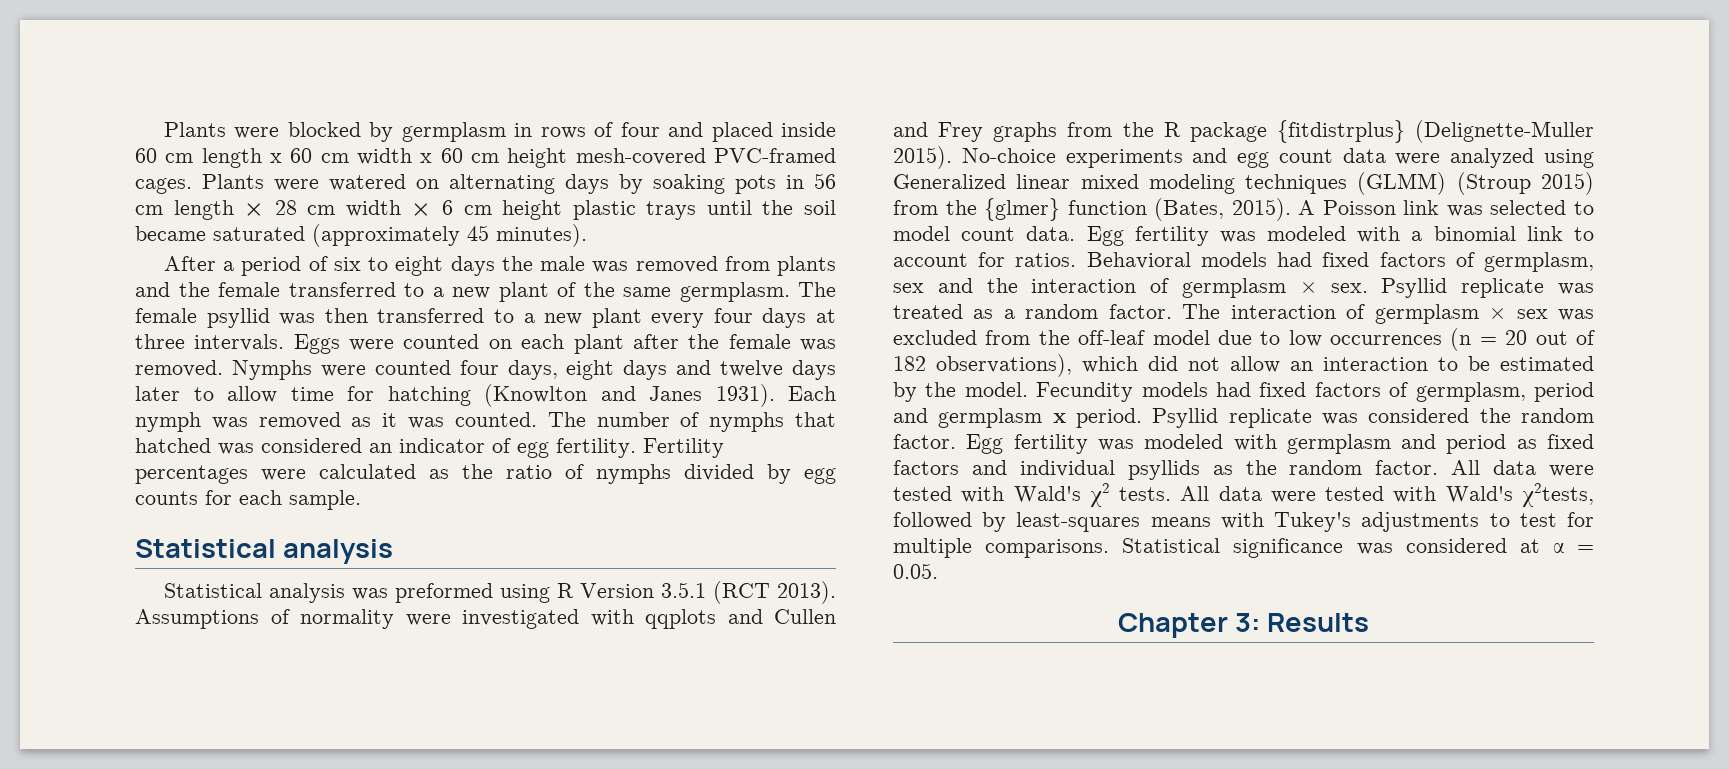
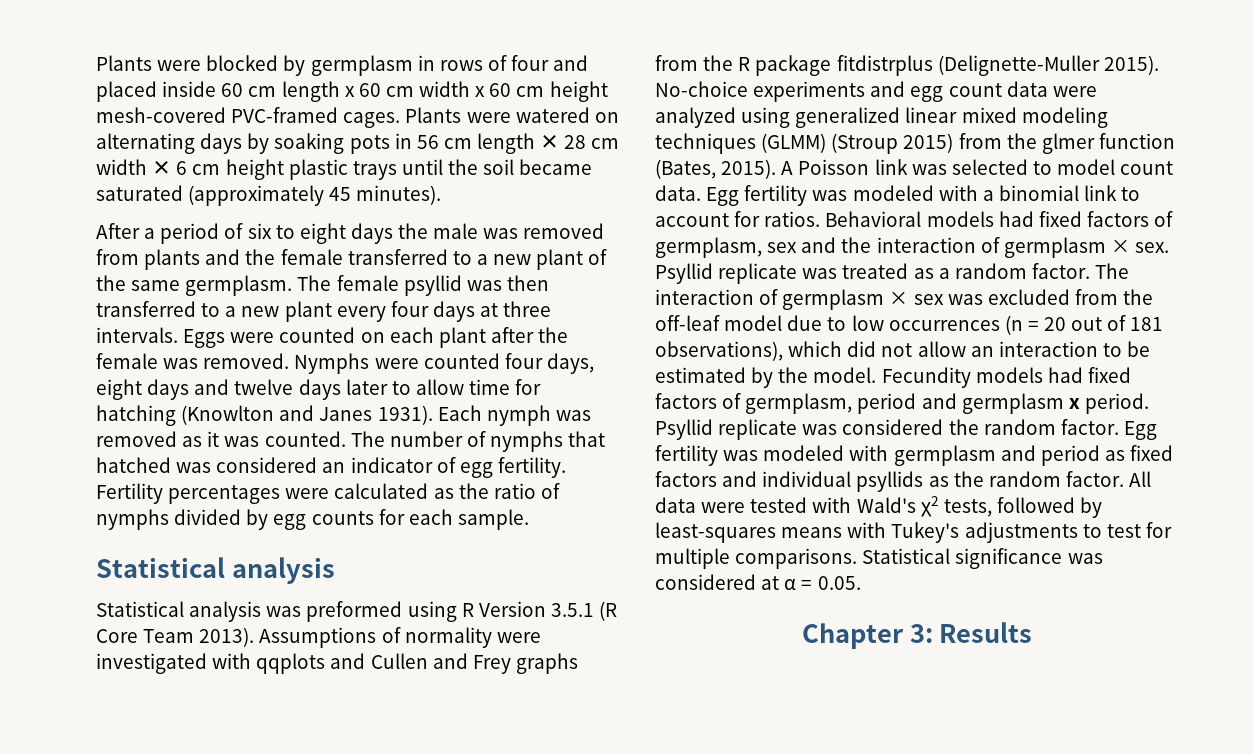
- Statistical analysis was preformed using R Version 3.5.1 (RCT 2013).
+ Statistical analysis was preformed using R Version 3.5.1 (R Core Team 2013).
- Assumptions of normality were investigated with qqplots and Cullen and Frey graphs from the R package {fitdistrplus} (Delignette-Muller 2015).
+ Assumptions of normality were investigated with qqplots and Cullen and Frey graphs from the R package fitdistrplus (Delignette-Muller 2015).
- No-choice experiments and egg count data were analyzed using Generalized linear mixed modeling techniques (GLMM) (Stroup 2015) from the {glmer} function (Bates, 2015).
+ No-choice experiments and egg count data were analyzed using generalized linear mixed modeling techniques (GLMM) (Stroup 2015) from the glmer function (Bates, 2015).
- The interaction of germplasm × sex was excluded from the off-leaf model due to low occurrences (n = 20 out of 182 observations), which did not allow an interaction to be estimated by the model.
+ The interaction of germplasm × sex was excluded from the off-leaf model due to low occurrences (n = 20 out of 181 observations), which did not allow an interaction to be estimated by the model.
- All data were tested with Wald's χ2 tests. All data were tested with Wald's χ2tests, followed by least-squares means with Tukey's adjustments to test for multiple comparisons.
+ All data were tested with Wald's χ2 tests, followed by least-squares means with Tukey's adjustments to test for multiple comparisons.

